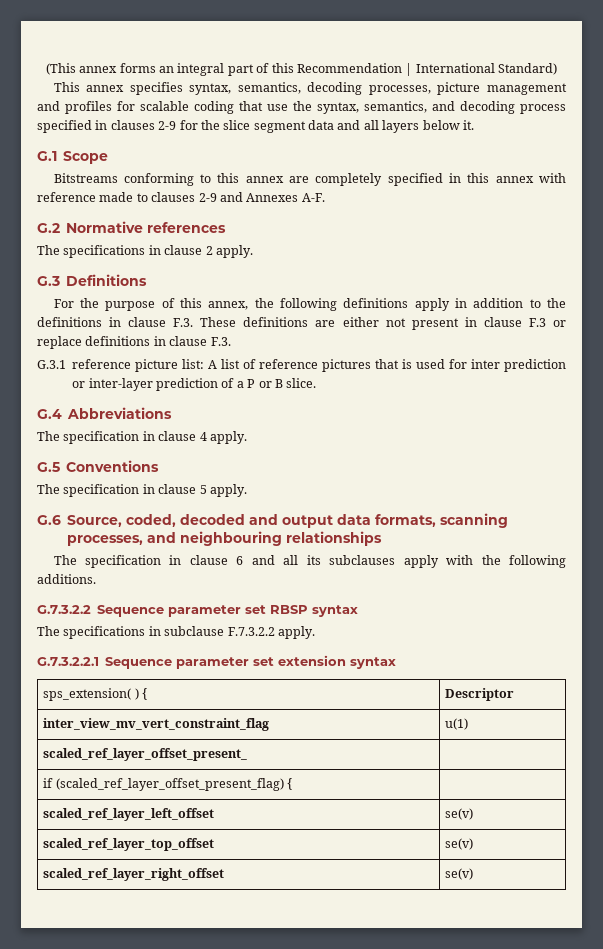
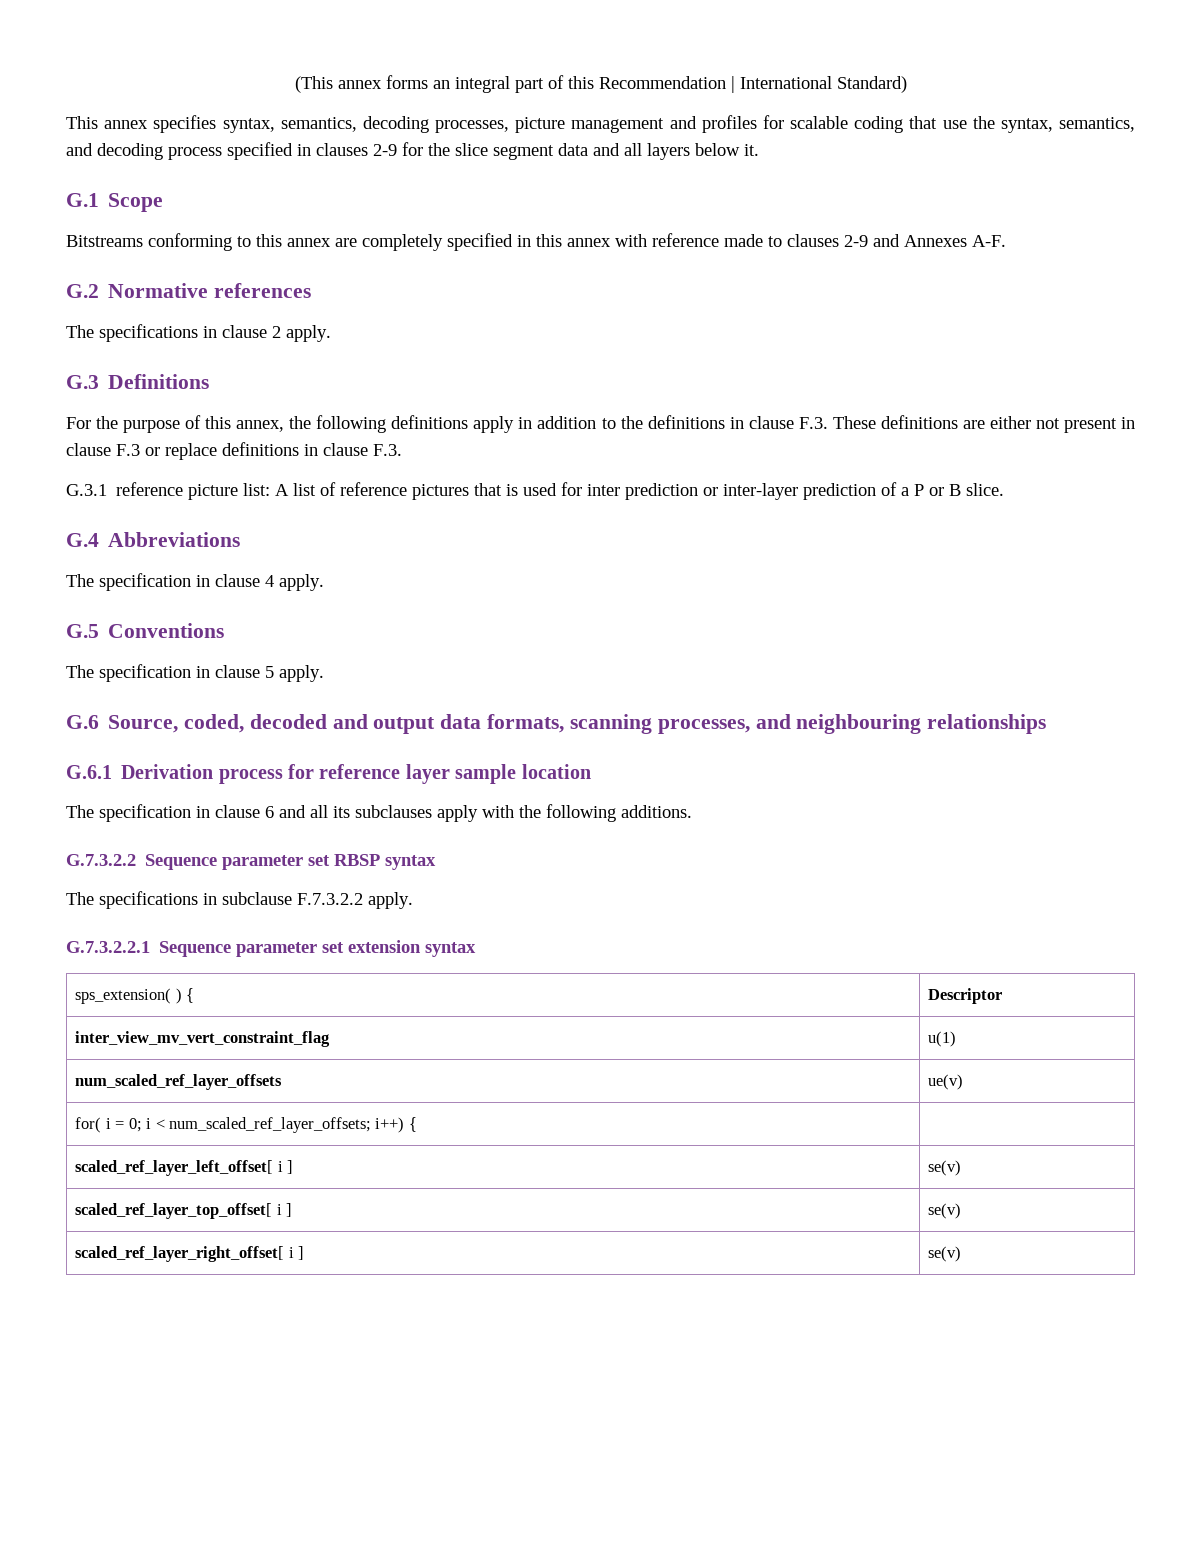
+ G.6.1 Derivation process for reference layer sample location
- scaled_ref_layer_offset_present_ |
- if (scaled_ref_layer_offset_present_flag) { |
- scaled_ref_layer_left_offset | se(v)
- scaled_ref_layer_top_offset | se(v)
- scaled_ref_layer_right_offset | se(v)
+ num_scaled_ref_layer_offsets | ue(v)
+ for( i = 0; i < num_scaled_ref_layer_offsets; i++) { |
+ scaled_ref_layer_left_offset[ i ] | se(v)
+ scaled_ref_layer_top_offset[ i ] | se(v)
+ scaled_ref_layer_right_offset[ i ] | se(v)

